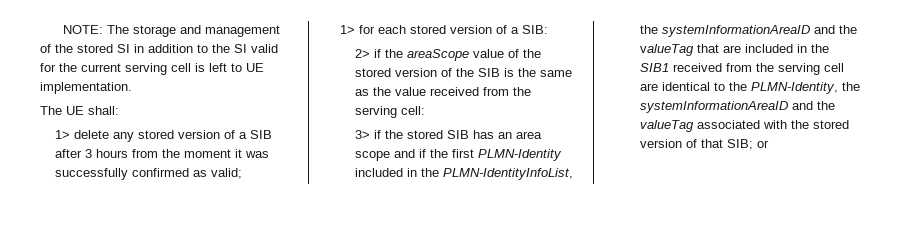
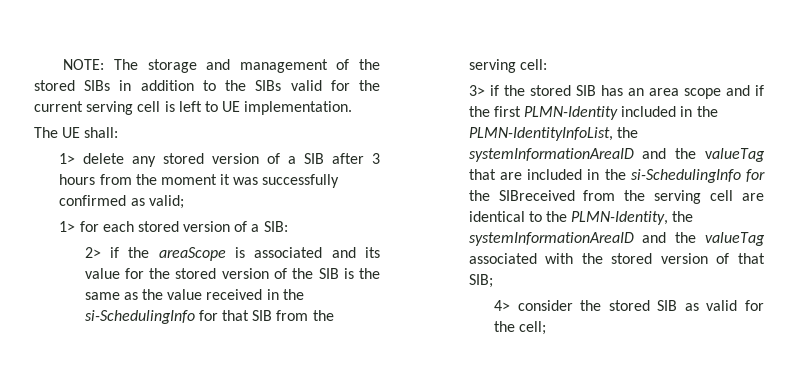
- NOTE: The storage and management of the stored SI in addition to the SI valid for the current serving cell is left to UE implementation.
+ NOTE: The storage and management of the stored SIBs in addition to the SIBs valid for the current serving cell is left to UE implementation.
- 2> if the areaScope value of the stored version of the SIB is the same as the value received from the serving cell:
+ 2> if the areaScope is associated and its value for the stored version of the SIB is the same as the value received in the si-SchedulingInfo for that SIB from the serving cell:
- 3> if the stored SIB has an area scope and if the first PLMN-Identity included in the PLMN-IdentityInfoList, the systemInformationAreaID and the valueTag that are included in the SIB1 received from the serving cell are identical to the PLMN-Identity, the systemInformationAreaID and the valueTag associated with the stored version of that SIB; or
+ 3> if the stored SIB has an area scope and if the first PLMN-Identity included in the PLMN-IdentityInfoList, the systemInformationAreaID and the valueTag that are included in the si-SchedulingInfo for the SIBreceived from the serving cell are identical to the PLMN-Identity, the systemInformationAreaID and the valueTag associated with the stored version of that SIB;
+ 4> consider the stored SIB as valid for the cell;

